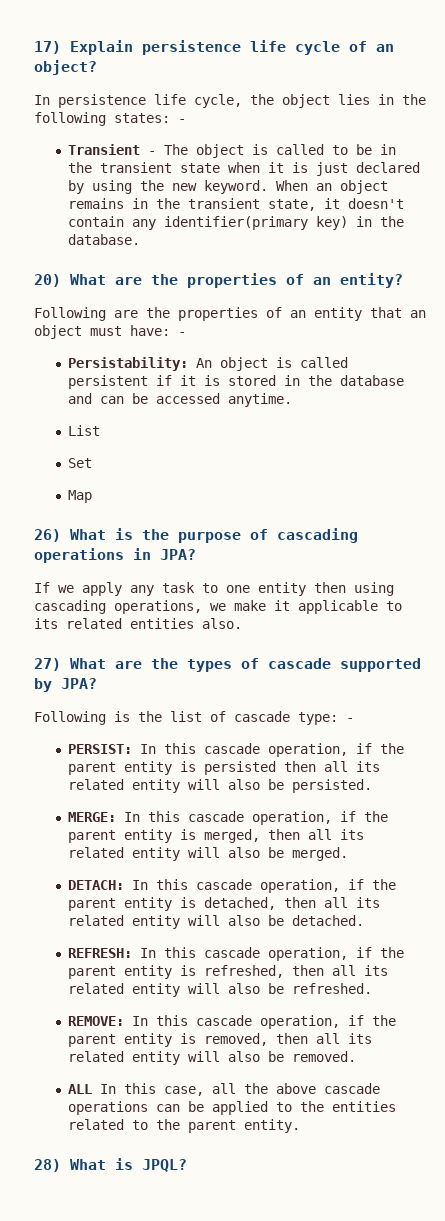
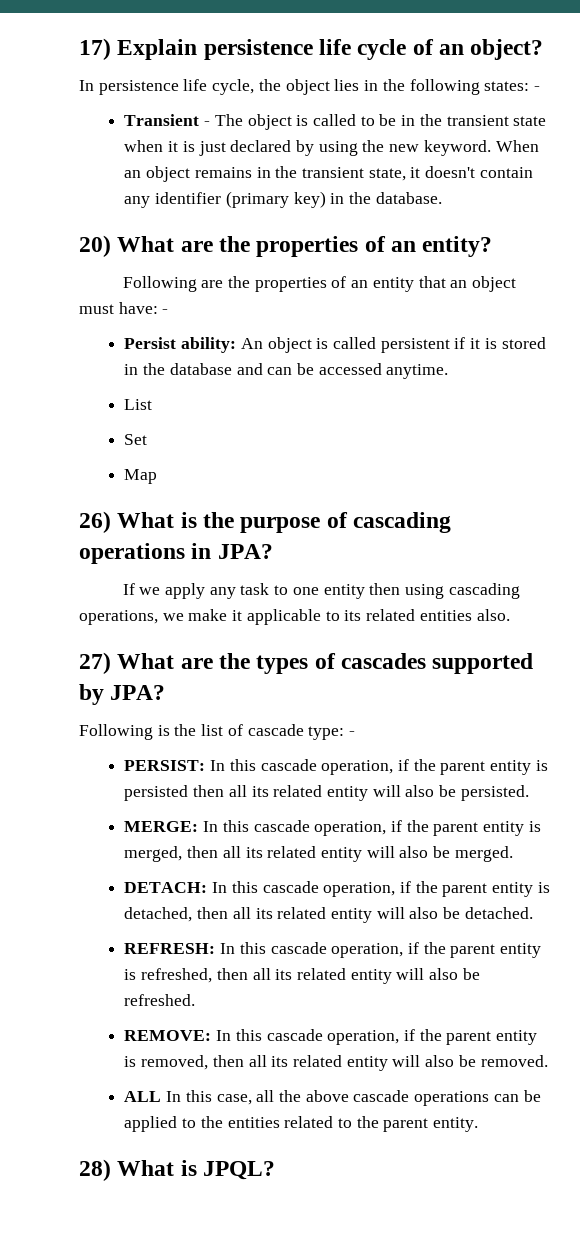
- When an object remains in the transient state, it doesn't contain any identifier(primary key) in the database.
+ When an object remains in the transient state, it doesn't contain any identifier (primary key) in the database.
- Persistability: An object is called persistent if it is stored in the database and can be accessed anytime.
+ Persist ability: An object is called persistent if it is stored in the database and can be accessed anytime.
- 27) What are the types of cascade supported by JPA?
+ 27) What are the types of cascades supported by JPA?

